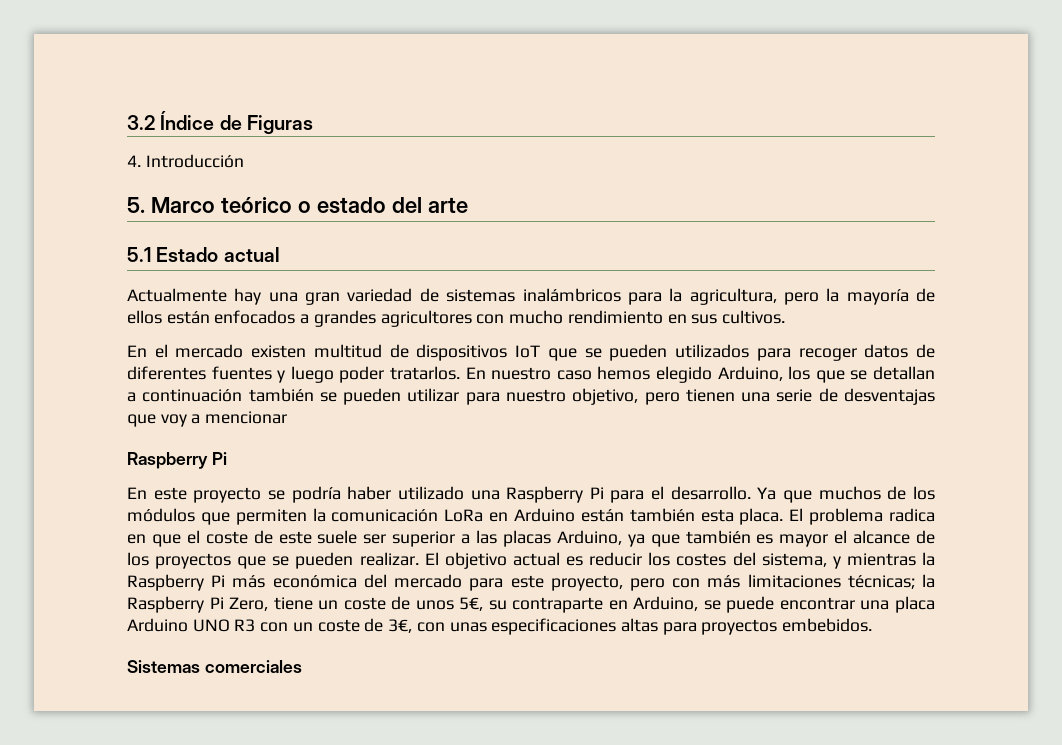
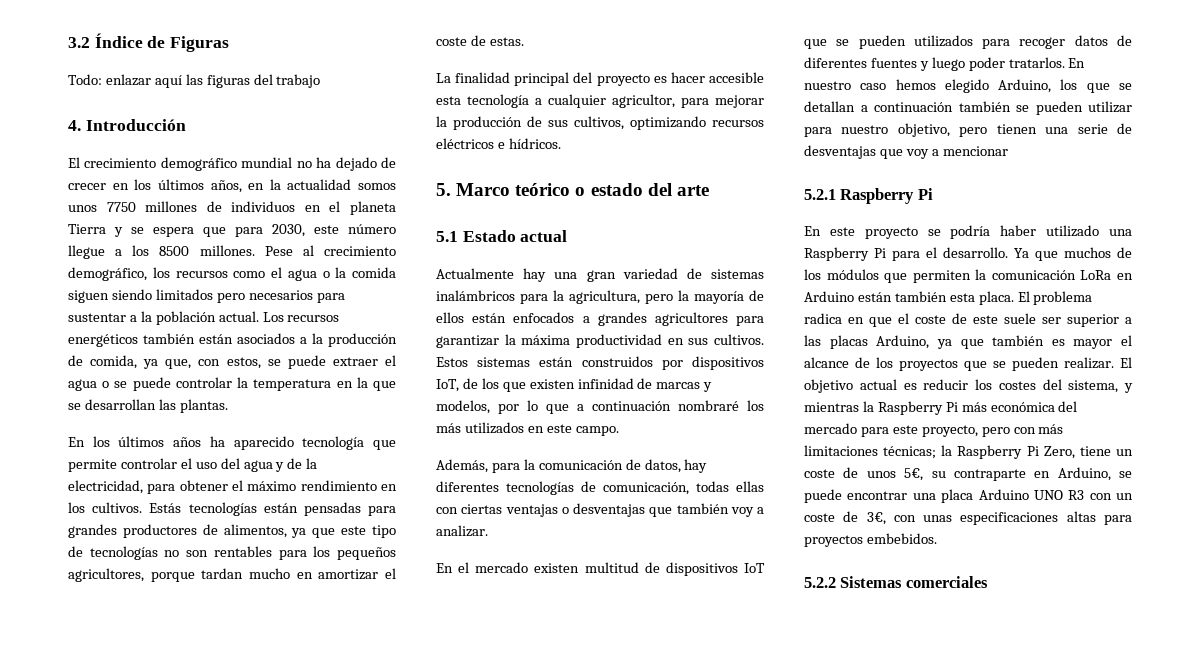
+ Todo: enlazar aquí las figuras del trabajo
  4. Introducción
+ El crecimiento demográfico mundial no ha dejado de crecer en los últimos años, en la actualidad somos unos 7750 millones de individuos en el planeta Tierra y se espera que para 2030, este número llegue a los 8500 millones. Pese al crecimiento demográfico, los recursos como el agua o la comida siguen siendo limitados pero necesarios para sustentar a la población actual. Los recursos energéticos también están asociados a la producción de comida, ya que, con estos, se puede extraer el agua o se puede controlar la temperatura en la que se desarrollan las plantas.
+ En los últimos años ha aparecido tecnología que permite controlar el uso del agua y de la electricidad, para obtener el máximo rendimiento en los cultivos. Estás tecnologías están pensadas para grandes productores de alimentos, ya que este tipo de tecnologías no son rentables para los pequeños agricultores, porque tardan mucho en amortizar el coste de estas.
+ La finalidad principal del proyecto es hacer accesible esta tecnología a cualquier agricultor, para mejorar la producción de sus cultivos, optimizando recursos eléctricos e hídricos.
- Actualmente hay una gran variedad de sistemas inalámbricos para la agricultura, pero la mayoría de ellos están enfocados a grandes agricultores con mucho rendimiento en sus cultivos.
+ Actualmente hay una gran variedad de sistemas inalámbricos para la agricultura, pero la mayoría de ellos están enfocados a grandes agricultores para garantizar la máxima productividad en sus cultivos. Estos sistemas están construidos por dispositivos IoT, de los que existen infinidad de marcas y modelos, por lo que a continuación nombraré los más utilizados en este campo.
+ Además, para la comunicación de datos, hay diferentes tecnologías de comunicación, todas ellas con ciertas ventajas o desventajas que también voy a analizar.
  En nuestro caso hemos elegido Arduino, los que se detallan a continuación también se pueden utilizar para nuestro objetivo, pero tienen una serie de desventajas que voy a mencionar
- Raspberry Pi
+ 5.2.1 Raspberry Pi
- Sistemas comerciales
+ 5.2.2 Sistemas comerciales

